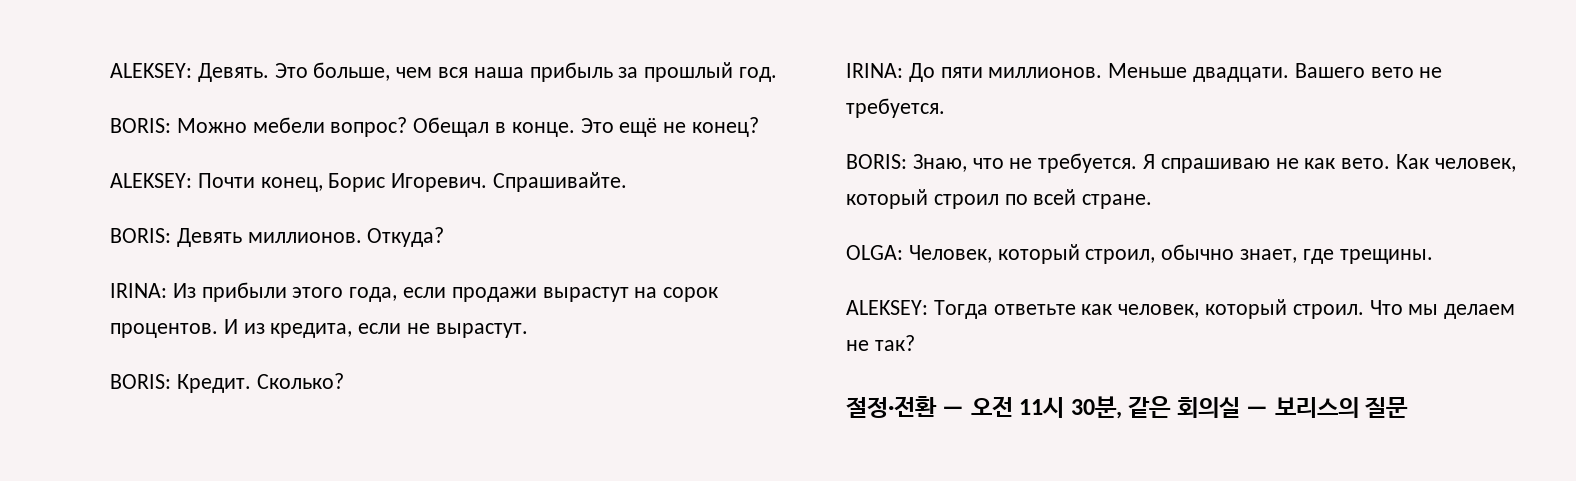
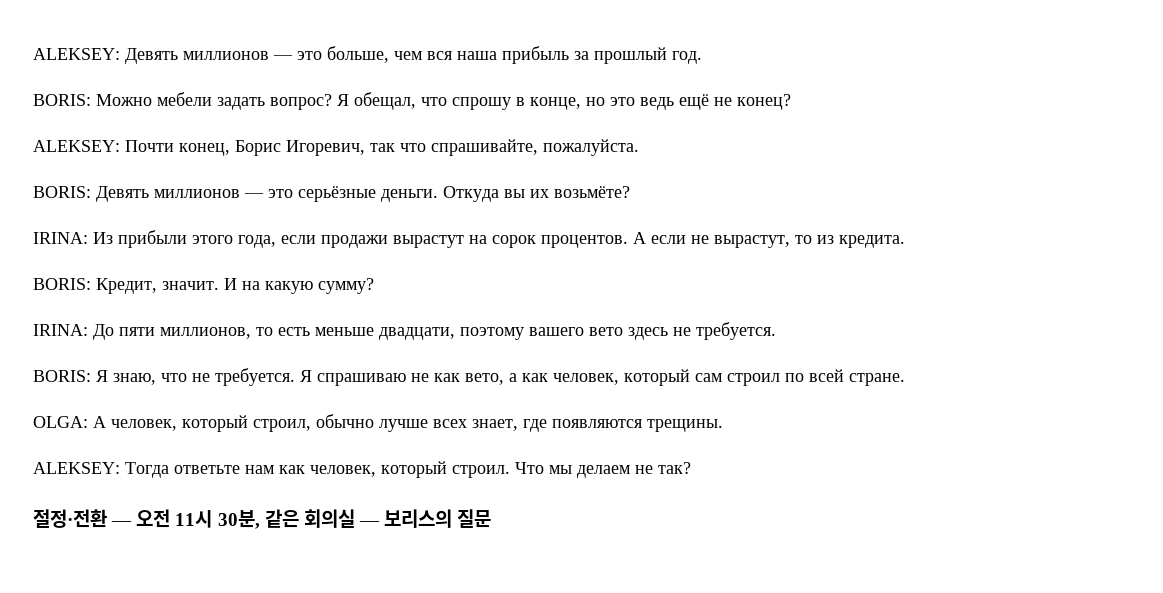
- ALEKSEY: Девять. Это больше, чем вся наша прибыль за прошлый год.
+ ALEKSEY: Девять миллионов — это больше, чем вся наша прибыль за прошлый год.
- BORIS: Можно мебели вопрос? Обещал в конце. Это ещё не конец?
+ BORIS: Можно мебели задать вопрос? Я обещал, что спрошу в конце, но это ведь ещё не конец?
- ALEKSEY: Почти конец, Борис Игоревич. Спрашивайте.
- BORIS: Девять миллионов. Откуда?
+ ALEKSEY: Почти конец, Борис Игоревич, так что спрашивайте, пожалуйста.
+ BORIS: Девять миллионов — это серьёзные деньги. Откуда вы их возьмёте?
- И из кредита, если не вырастут.
- BORIS: Кредит. Сколько?
- IRINA: До пяти миллионов. Меньше двадцати. Вашего вето не требуется.
+ А если не вырастут, то из кредита.
+ BORIS: Кредит, значит. И на какую сумму?
+ IRINA: До пяти миллионов, то есть меньше двадцати, поэтому вашего вето здесь не требуется.
- BORIS: Знаю, что не требуется.
+ BORIS: Я знаю, что не требуется.
- Я спрашиваю не как вето. Как человек, который строил по всей стране.
+ Я спрашиваю не как вето, а как человек, который сам строил по всей стране.
- OLGA: Человек, который строил, обычно знает, где трещины.
+ OLGA: А человек, который строил, обычно лучше всех знает, где появляются трещины.
- ALEKSEY: Тогда ответьте как человек, который строил.
+ ALEKSEY: Тогда ответьте нам как человек, который строил.

